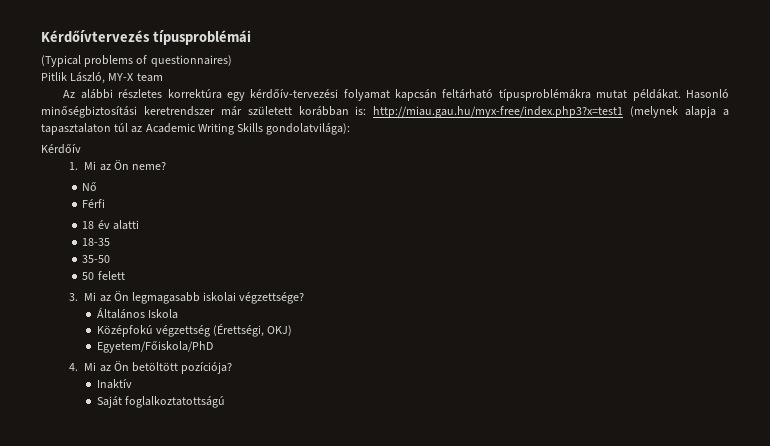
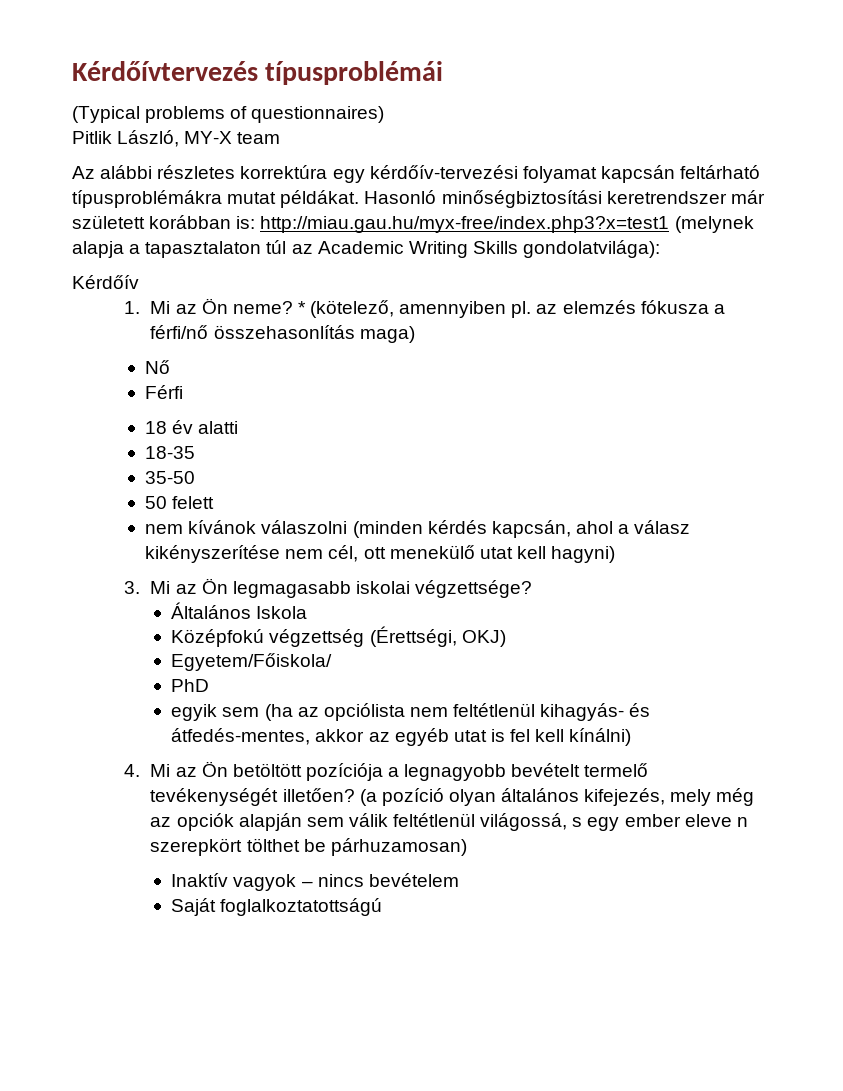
+ * (kötelező, amennyiben pl. az elemzés fókusza a férfi/nő összehasonlítás maga)
+ nem kívánok válaszolni (minden kérdés kapcsán, ahol a válasz kikényszerítése nem cél, ott menekülő utat kell hagyni)
- Egyetem/Főiskola/PhD
+ Egyetem/Főiskola/
+ PhD
+ egyik sem (ha az opciólista nem feltétlenül kihagyás- és átfedés-mentes, akkor az egyéb utat is fel kell kínálni)
- 4. Mi az Ön betöltött pozíciója?
- Inaktív
+ 4. Mi az Ön betöltött pozíciója a legnagyobb bevételt termelő tevékenységét illetően? (a pozíció olyan általános kifejezés, mely még az opciók alapján sem válik feltétlenül világossá, s egy ember eleve n szerepkört tölthet be párhuzamosan)
+ Inaktív vagyok – nincs bevételem

